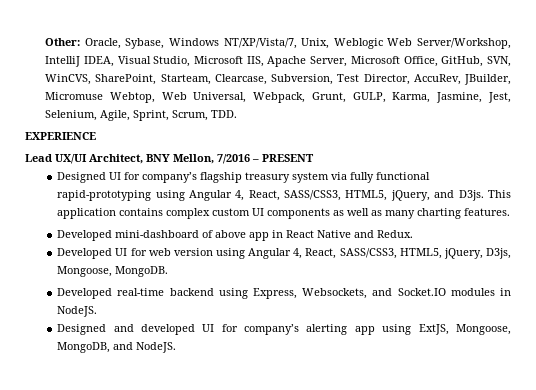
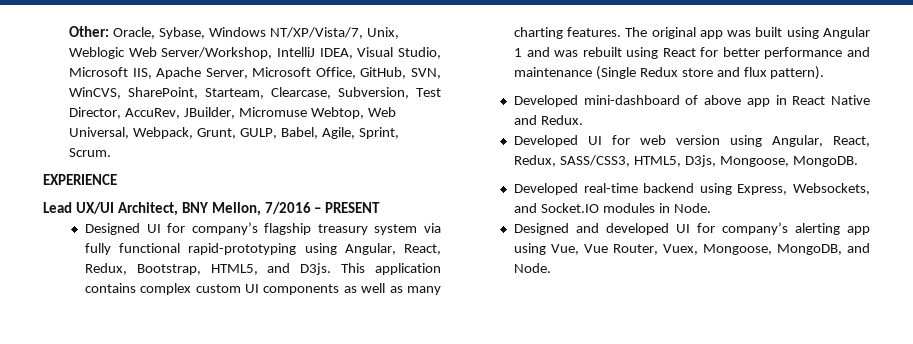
- Other: Oracle, Sybase, Windows NT/XP/Vista/7, Unix, Weblogic Web Server/Workshop, IntelliJ IDEA, Visual Studio, Microsoft IIS, Apache Server, Microsoft Office, GitHub, SVN, WinCVS, SharePoint, Starteam, Clearcase, Subversion, Test Director, AccuRev, JBuilder, Micromuse Webtop, Web Universal, Webpack, Grunt, GULP, Karma, Jasmine, Jest, Selenium, Agile, Sprint, Scrum, TDD.
+ Other: Oracle, Sybase, Windows NT/XP/Vista/7, Unix, Weblogic Web Server/Workshop, IntelliJ IDEA, Visual Studio, Microsoft IIS, Apache Server, Microsoft Office, GitHub, SVN, WinCVS, SharePoint, Starteam, Clearcase, Subversion, Test Director, AccuRev, JBuilder, Micromuse Webtop, Web Universal, Webpack, Grunt, GULP, Babel, Agile, Sprint, Scrum.
- Designed UI for company’s flagship treasury system via fully functional rapid-prototyping using Angular 4, React, SASS/CSS3, HTML5, jQuery, and D3js.
+ Designed UI for company’s flagship treasury system via fully functional rapid-prototyping using Angular, React, Redux, Bootstrap, HTML5, and D3js.
+ The original app was built using Angular 1 and was rebuilt using React for better performance and maintenance (Single Redux store and flux pattern).
- Developed UI for web version using Angular 4, React, SASS/CSS3, HTML5, jQuery, D3js, Mongoose, MongoDB.
+ Developed UI for web version using Angular, React, Redux, SASS/CSS3, HTML5, D3js, Mongoose, MongoDB.
- Developed real-time backend using Express, Websockets, and Socket.IO modules in NodeJS.
+ Developed real-time backend using Express, Websockets, and Socket.IO modules in Node.
- Designed and developed UI for company’s alerting app using ExtJS, Mongoose, MongoDB, and NodeJS.
+ Designed and developed UI for company’s alerting app using Vue, Vue Router, Vuex, Mongoose, MongoDB, and Node.

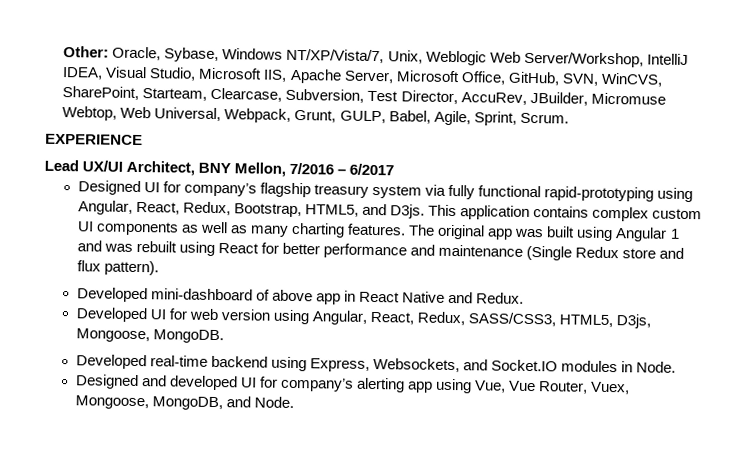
- Lead UX/UI Architect, BNY Mellon, 7/2016 – PRESENT
+ Lead UX/UI Architect, BNY Mellon, 7/2016 – 6/2017

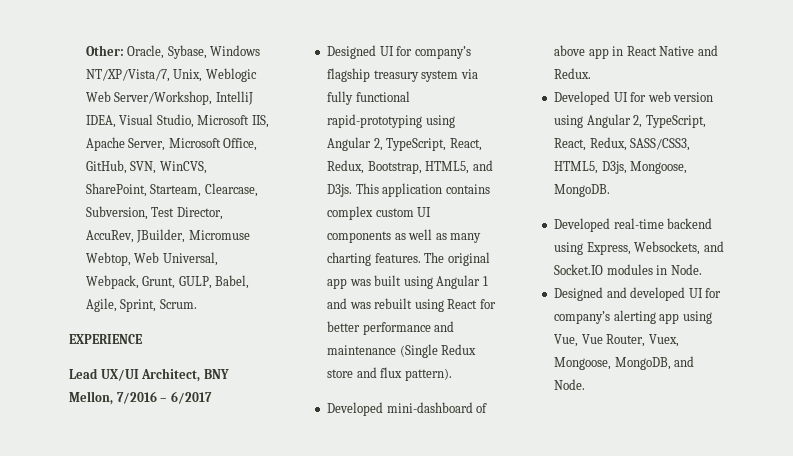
- Designed UI for company’s flagship treasury system via fully functional rapid-prototyping using Angular, React, Redux, Bootstrap, HTML5, and D3js.
+ Designed UI for company’s flagship treasury system via fully functional rapid-prototyping using Angular 2, TypeScript, React, Redux, Bootstrap, HTML5, and D3js.
- Developed UI for web version using Angular, React, Redux, SASS/CSS3, HTML5, D3js, Mongoose, MongoDB.
+ Developed UI for web version using Angular 2, TypeScript, React, Redux, SASS/CSS3, HTML5, D3js, Mongoose, MongoDB.

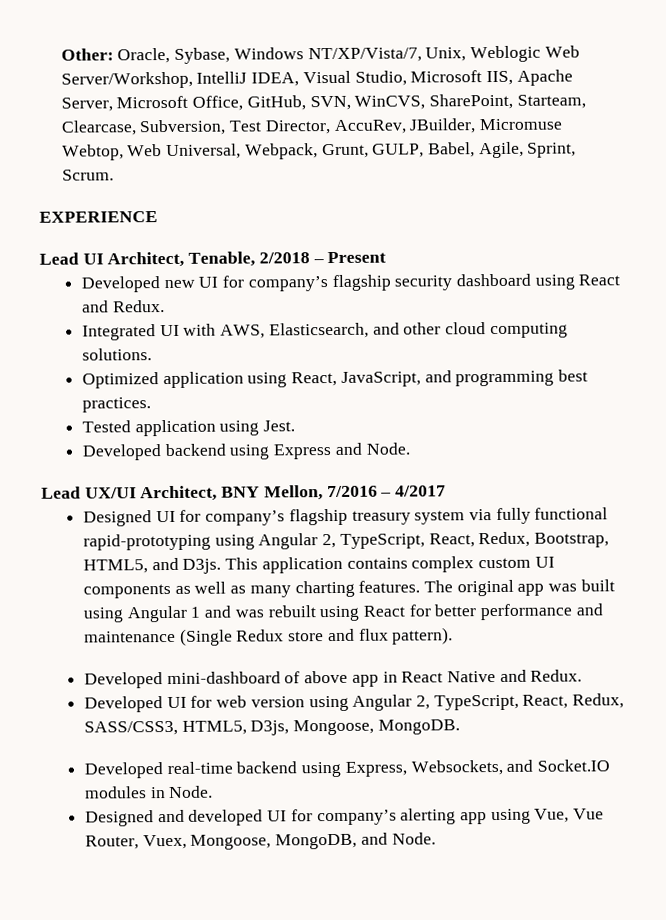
+ Lead UI Architect, Tenable, 2/2018 – Present
+ Developed new UI for company’s flagship security dashboard using React and Redux.
+ Integrated UI with AWS, Elasticsearch, and other cloud computing solutions.
+ Optimized application using React, JavaScript, and programming best practices.
+ Tested application using Jest.
+ Developed backend using Express and Node.
- Lead UX/UI Architect, BNY Mellon, 7/2016 – 6/2017
+ Lead UX/UI Architect, BNY Mellon, 7/2016 – 4/2017

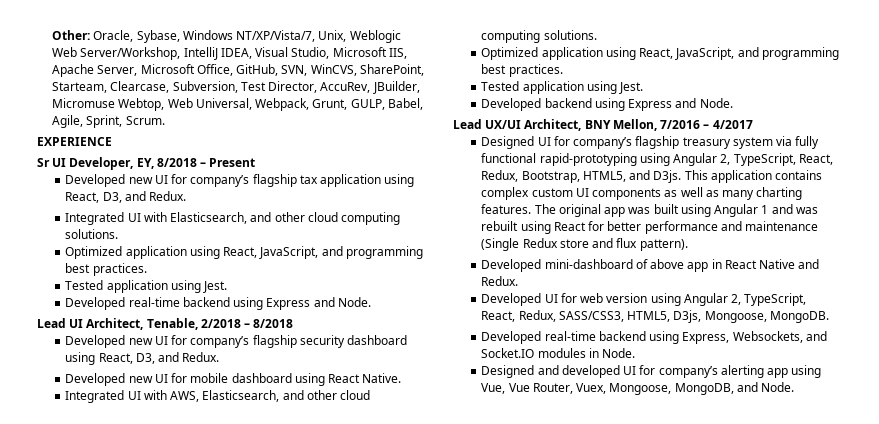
+ Sr UI Developer, EY, 8/2018 – Present
+ Developed new UI for company’s flagship tax application using React, D3, and Redux.
+ Integrated UI with Elasticsearch, and other cloud computing solutions.
+ Optimized application using React, JavaScript, and programming best practices.
+ Tested application using Jest.
+ Developed real-time backend using Express and Node.
- Lead UI Architect, Tenable, 2/2018 – Present
+ Lead UI Architect, Tenable, 2/2018 – 8/2018
- Developed new UI for company’s flagship security dashboard using React and Redux.
+ Developed new UI for company’s flagship security dashboard using React, D3, and Redux.
+ Developed new UI for mobile dashboard using React Native.

